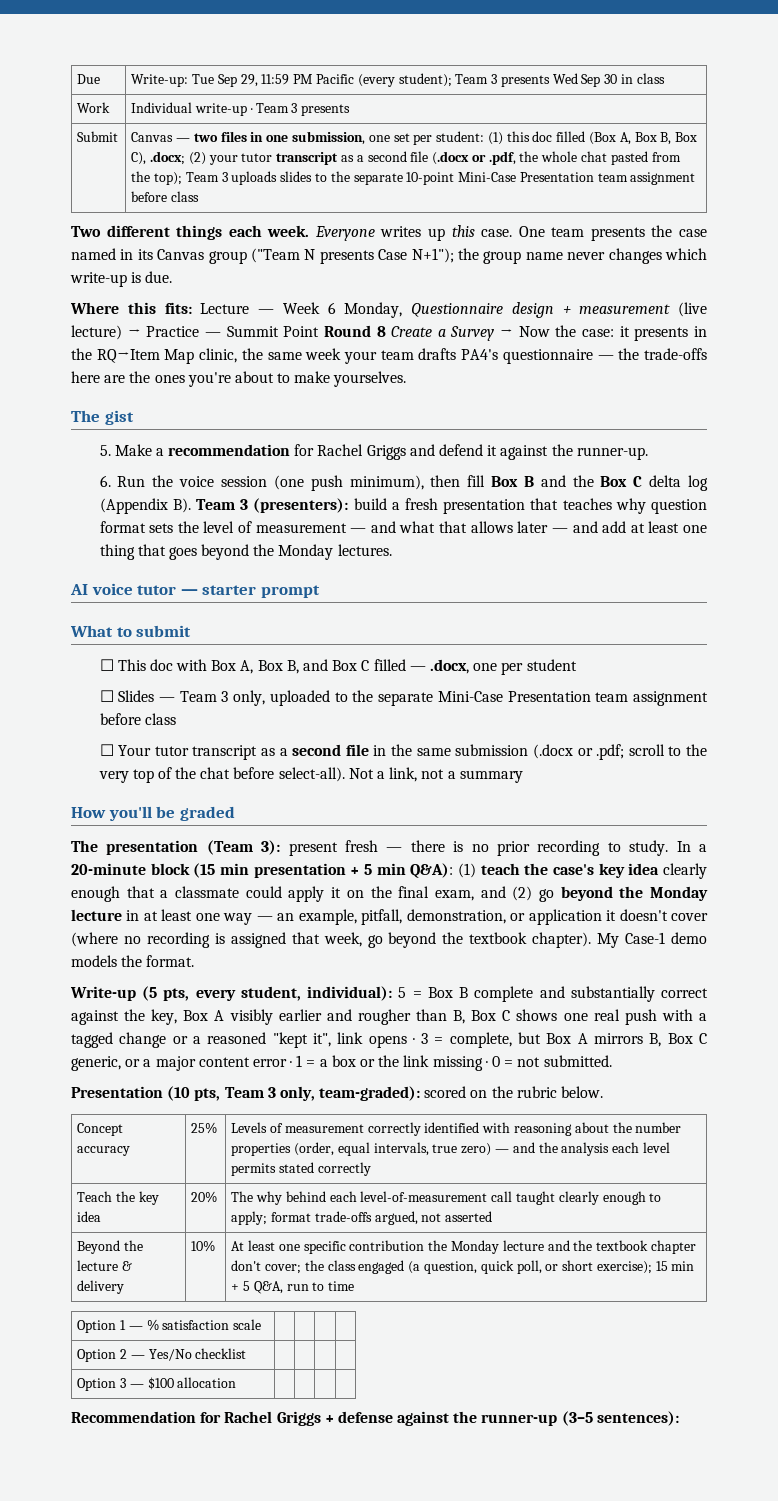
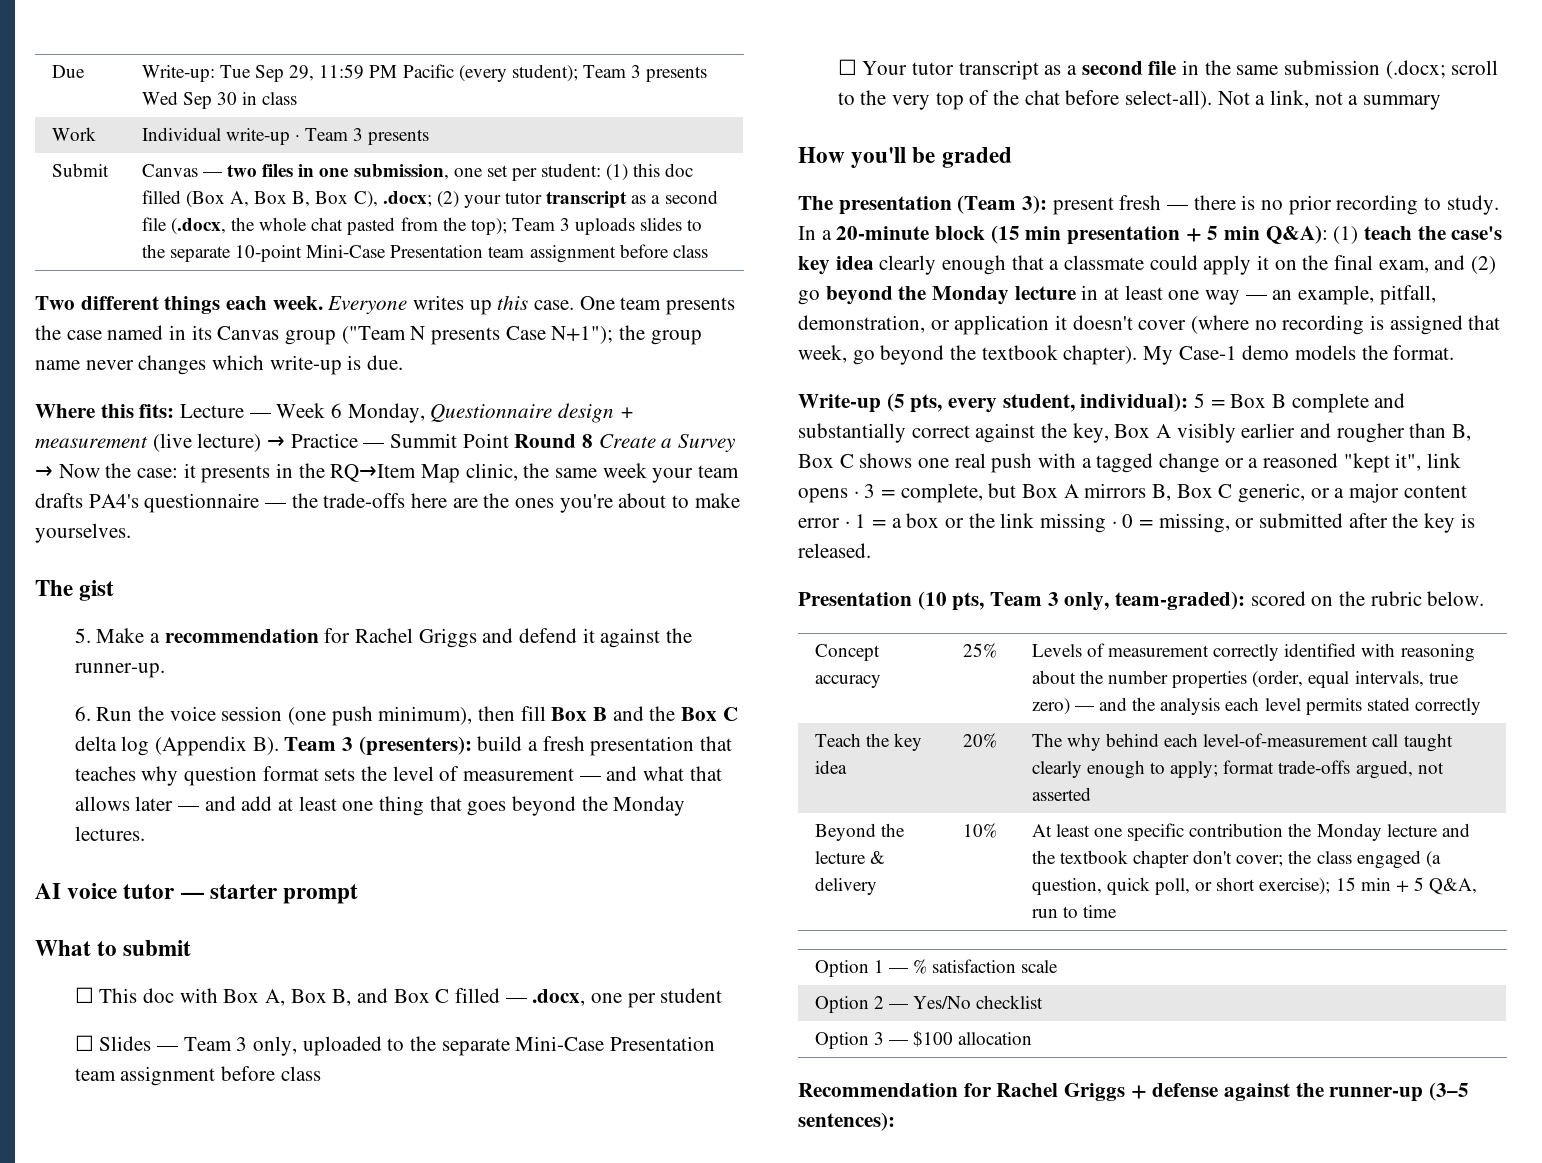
- Canvas — two files in one submission, one set per student: (1) this doc filled (Box A, Box B, Box C), .docx; (2) your tutor transcript as a second file (.docx or .pdf, the whole chat pasted from the top); Team 3 uploads slides to the separate 10-point Mini-Case Presentation team assignment before class
+ Canvas — two files in one submission, one set per student: (1) this doc filled (Box A, Box B, Box C), .docx; (2) your tutor transcript as a second file (.docx, the whole chat pasted from the top); Team 3 uploads slides to the separate 10-point Mini-Case Presentation team assignment before class
- ☐ Your tutor transcript as a second file in the same submission (.docx or .pdf; scroll to the very top of the chat before select-all).
+ ☐ Your tutor transcript as a second file in the same submission (.docx; scroll to the very top of the chat before select-all).
- 5 = Box B complete and substantially correct against the key, Box A visibly earlier and rougher than B, Box C shows one real push with a tagged change or a reasoned "kept it", link opens · 3 = complete, but Box A mirrors B, Box C generic, or a major content error · 1 = a box or the link missing · 0 = not submitted.
+ 5 = Box B complete and substantially correct against the key, Box A visibly earlier and rougher than B, Box C shows one real push with a tagged change or a reasoned "kept it", link opens · 3 = complete, but Box A mirrors B, Box C generic, or a major content error · 1 = a box or the link missing · 0 = missing, or submitted after the key is released.

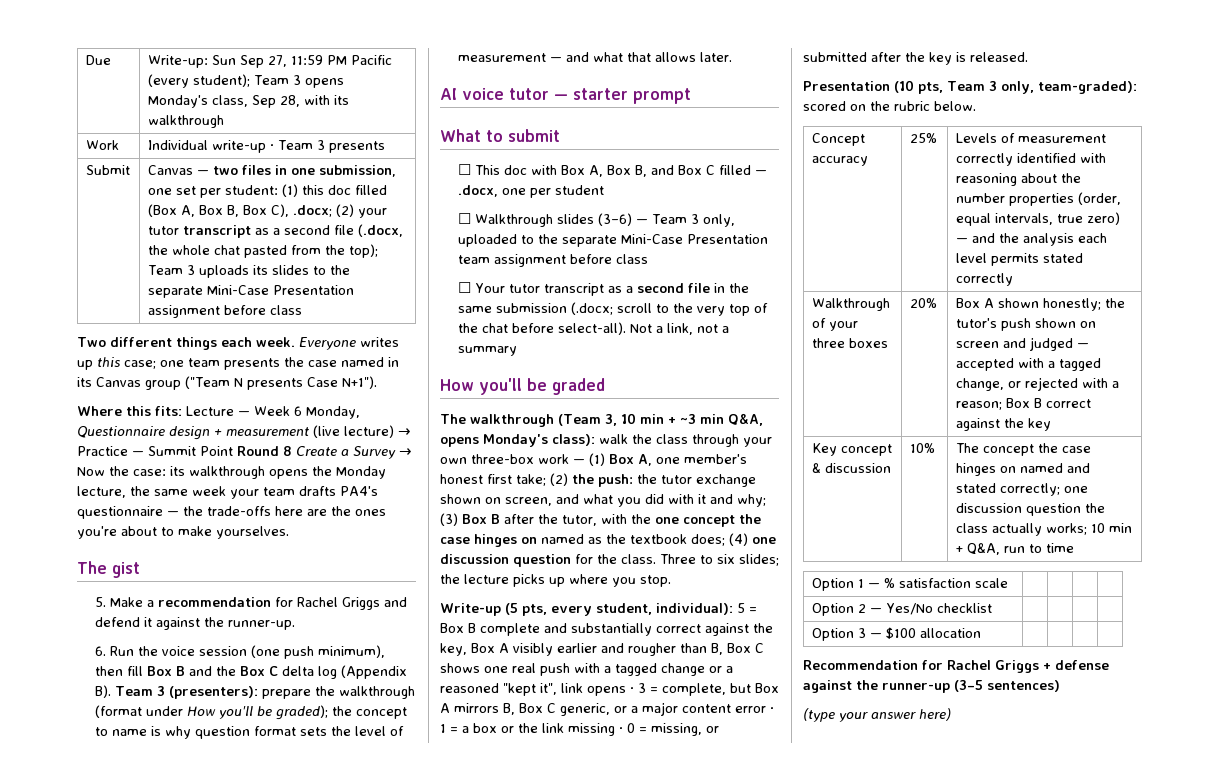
- Due | Write-up: Tue Sep 29, 11:59 PM Pacific (every student); Team 3 presents Wed Sep 30 in class
+ Due | Write-up: Sun Sep 27, 11:59 PM Pacific (every student); Team 3 opens Monday's class, Sep 28, with its walkthrough
- Canvas — two files in one submission, one set per student: (1) this doc filled (Box A, Box B, Box C), .docx; (2) your tutor transcript as a second file (.docx, the whole chat pasted from the top); Team 3 uploads slides to the separate 10-point Mini-Case Presentation team assignment before class
+ Canvas — two files in one submission, one set per student: (1) this doc filled (Box A, Box B, Box C), .docx; (2) your tutor transcript as a second file (.docx, the whole chat pasted from the top); Team 3 uploads its slides to the separate Mini-Case Presentation assignment before class
- Everyone writes up this case. One team presents the case named in its Canvas group ("Team N presents Case N+1"); the group name never changes which write-up is due.
+ Everyone writes up this case; one team presents the case named in its Canvas group ("Team N presents Case N+1").
- Where this fits: Lecture — Week 6 Monday, Questionnaire design + measurement (live lecture) → Practice — Summit Point Round 8 Create a Survey → Now the case: it presents in the RQ→Item Map clinic, the same week your team drafts PA4's questionnaire — the trade-offs here are the ones you're about to make yourselves.
+ Where this fits: Lecture — Week 6 Monday, Questionnaire design + measurement (live lecture) → Practice — Summit Point Round 8 Create a Survey → Now the case: its walkthrough opens the Monday lecture, the same week your team drafts PA4's questionnaire — the trade-offs here are the ones you're about to make yourselves.
- 6. Run the voice session (one push minimum), then fill Box B and the Box C delta log (Appendix B). Team 3 (presenters): build a fresh presentation that teaches why question format sets the level of measurement — and what that allows later — and add at least one thing that goes beyond the Monday lectures.
+ 6. Run the voice session (one push minimum), then fill Box B and the Box C delta log (Appendix B). Team 3 (presenters): prepare the walkthrough (format under How you'll be graded); the concept to name is why question format sets the level of measurement — and what that allows later.
- ☐ Slides — Team 3 only, uploaded to the separate Mini-Case Presentation team assignment before class
+ ☐ Walkthrough slides (3–6) — Team 3 only, uploaded to the separate Mini-Case Presentation team assignment before class
- The presentation (Team 3): present fresh — there is no prior recording to study. In a 20-minute block (15 min presentation + 5 min Q&A): (1) teach the case's key idea clearly enough that a classmate could apply it on the final exam, and (2) go beyond the Monday lecture in at least one way — an example, pitfall, demonstration, or application it doesn't cover (where no recording is assigned that week, go beyond the textbook chapter). My Case-1 demo models the format.
+ The walkthrough (Team 3, 10 min + ~3 min Q&A, opens Monday's class): walk the class through your own three-box work — (1) Box A, one member's honest first take; (2) the push: the tutor exchange shown on screen, and what you did with it and why; (3) Box B after the tutor, with the one concept the case hinges on named as the textbook does; (4) one discussion question for the class. Three to six slides; the lecture picks up where you stop.
- Teach the key idea | 20% | The why behind each level-of-measurement call taught clearly enough to apply; format trade-offs argued, not asserted
- Beyond the lecture & delivery | 10% | At least one specific contribution the Monday lecture and the textbook chapter don't cover; the class engaged (a question, quick poll, or short exercise); 15 min + 5 Q&A, run to time
+ Walkthrough of your three boxes | 20% | Box A shown honestly; the tutor's push shown on screen and judged — accepted with a tagged change, or rejected with a reason; Box B correct against the key
+ Key concept & discussion | 10% | The concept the case hinges on named and stated correctly; one discussion question the class actually works; 10 min + Q&A, run to time
- Recommendation for Rachel Griggs + defense against the runner-up (3–5 sentences):
+ Recommendation for Rachel Griggs + defense against the runner-up (3–5 sentences)
+ (type your answer here)

